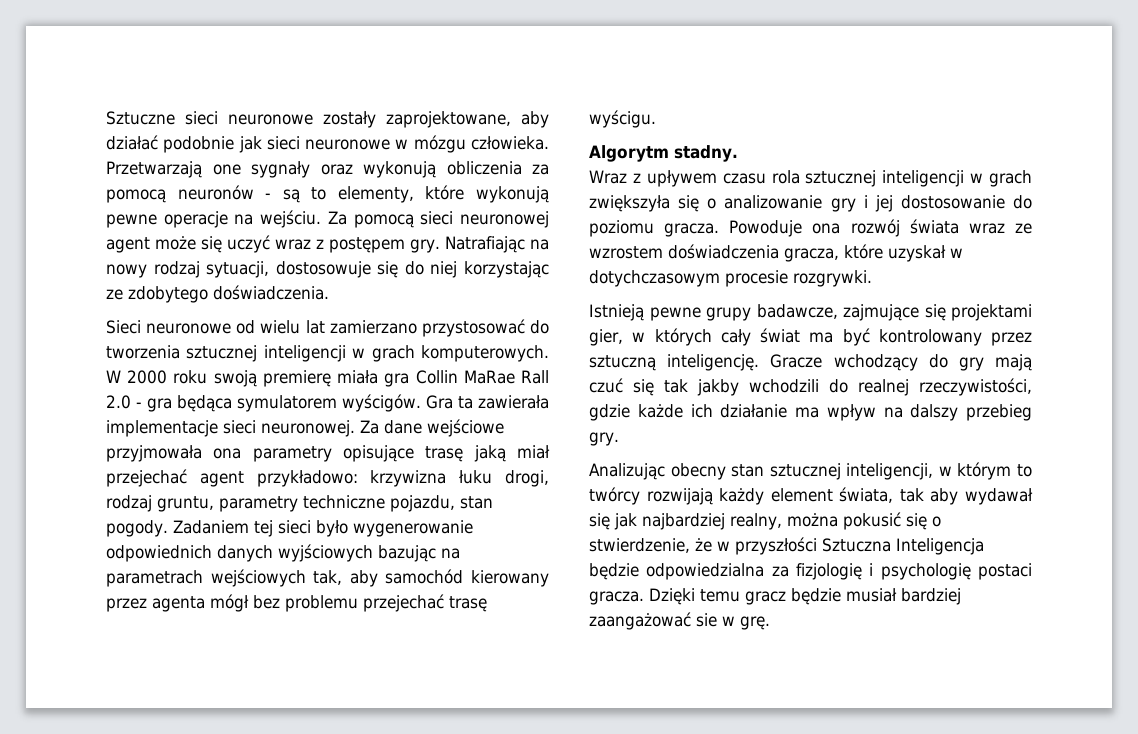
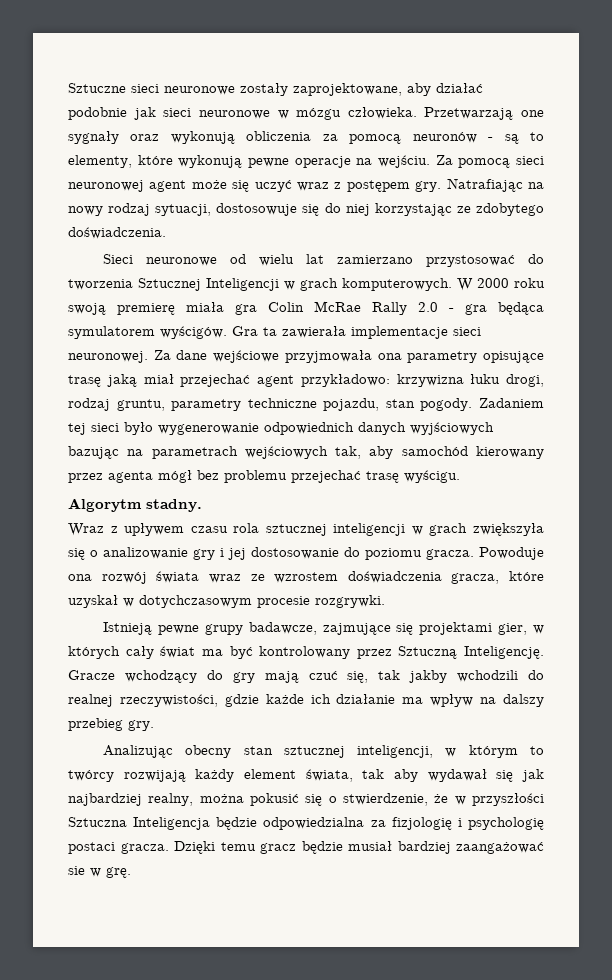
- Sieci neuronowe od wielu lat zamierzano przystosować do tworzenia sztucznej inteligencji w grach komputerowych.
+ Sieci neuronowe od wielu lat zamierzano przystosować do tworzenia Sztucznej Inteligencji w grach komputerowych.
- W 2000 roku swoją premierę miała gra Collin MaRae Rall 2.0 - gra będąca symulatorem wyścigów.
+ W 2000 roku swoją premierę miała gra Colin McRae Rally 2.0 - gra będąca symulatorem wyścigów.
- Istnieją pewne grupy badawcze, zajmujące się projektami gier, w których cały świat ma być kontrolowany przez sztuczną inteligencję.
+ Istnieją pewne grupy badawcze, zajmujące się projektami gier, w których cały świat ma być kontrolowany przez Sztuczną Inteligencję.
- Gracze wchodzący do gry mają czuć się tak jakby wchodzili do realnej rzeczywistości, gdzie każde ich działanie ma wpływ na dalszy przebieg gry.
+ Gracze wchodzący do gry mają czuć się, tak jakby wchodzili do realnej rzeczywistości, gdzie każde ich działanie ma wpływ na dalszy przebieg gry.

